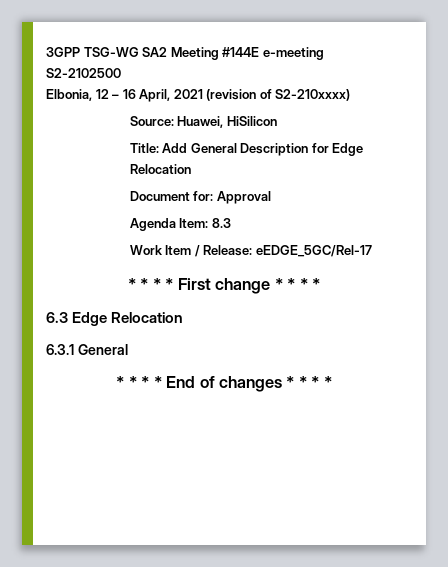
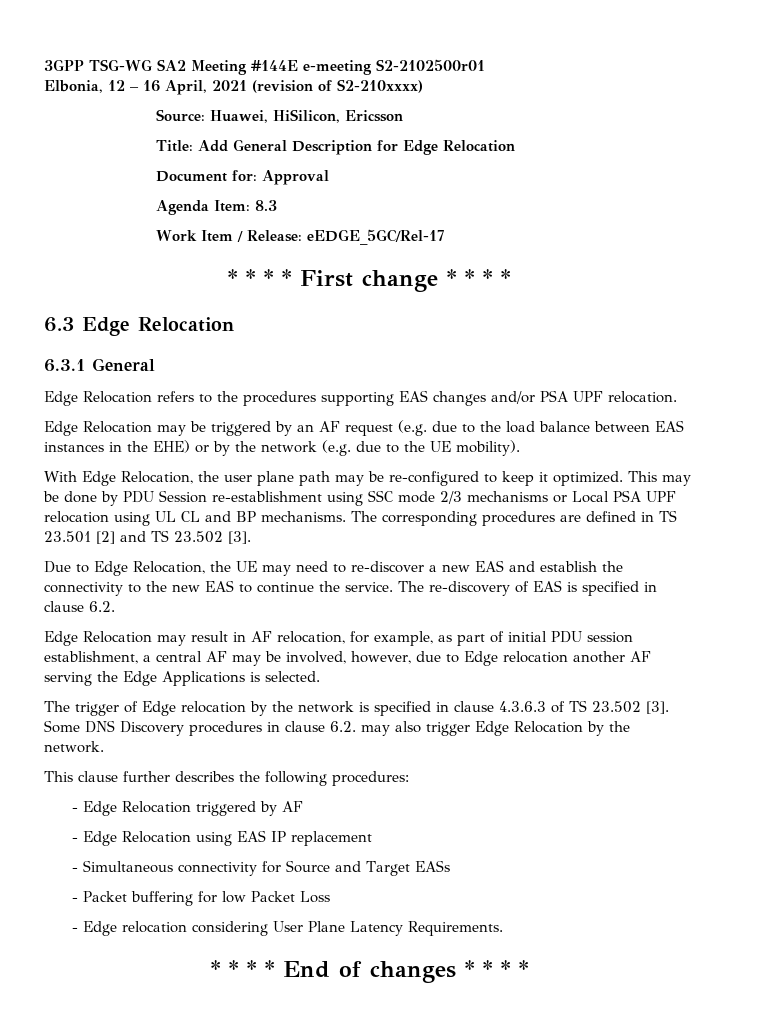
- 3GPP TSG-WG SA2 Meeting #144E e-meeting S2-2102500
+ 3GPP TSG-WG SA2 Meeting #144E e-meeting S2-2102500r01
- Source: Huawei, HiSilicon
+ Source: Huawei, HiSilicon, Ericsson
+ Edge Relocation refers to the procedures supporting EAS changes and/or PSA UPF relocation.
+ Edge Relocation may be triggered by an AF request (e.g. due to the load balance between EAS instances in the EHE) or by the network (e.g. due to the UE mobility).
+ With Edge Relocation, the user plane path may be re-configured to keep it optimized. This may be done by PDU Session re-establishment using SSC mode 2/3 mechanisms or Local PSA UPF relocation using UL CL and BP mechanisms. The corresponding procedures are defined in TS 23.501 [2] and TS 23.502 [3].
+ Due to Edge Relocation, the UE may need to re-discover a new EAS and establish the connectivity to the new EAS to continue the service. The re-discovery of EAS is specified in clause 6.2.
+ Edge Relocation may result in AF relocation, for example, as part of initial PDU session establishment, a central AF may be involved, however, due to Edge relocation another AF serving the Edge Applications is selected.
+ The trigger of Edge relocation by the network is specified in clause 4.3.6.3 of TS 23.502 [3]. Some DNS Discovery procedures in clause 6.2. may also trigger Edge Relocation by the network.
+ This clause further describes the following procedures:
+ - Edge Relocation triggered by AF
+ - Edge Relocation using EAS IP replacement
+ - Simultaneous connectivity for Source and Target EASs
+ - Packet buffering for low Packet Loss
+ - Edge relocation considering User Plane Latency Requirements.

